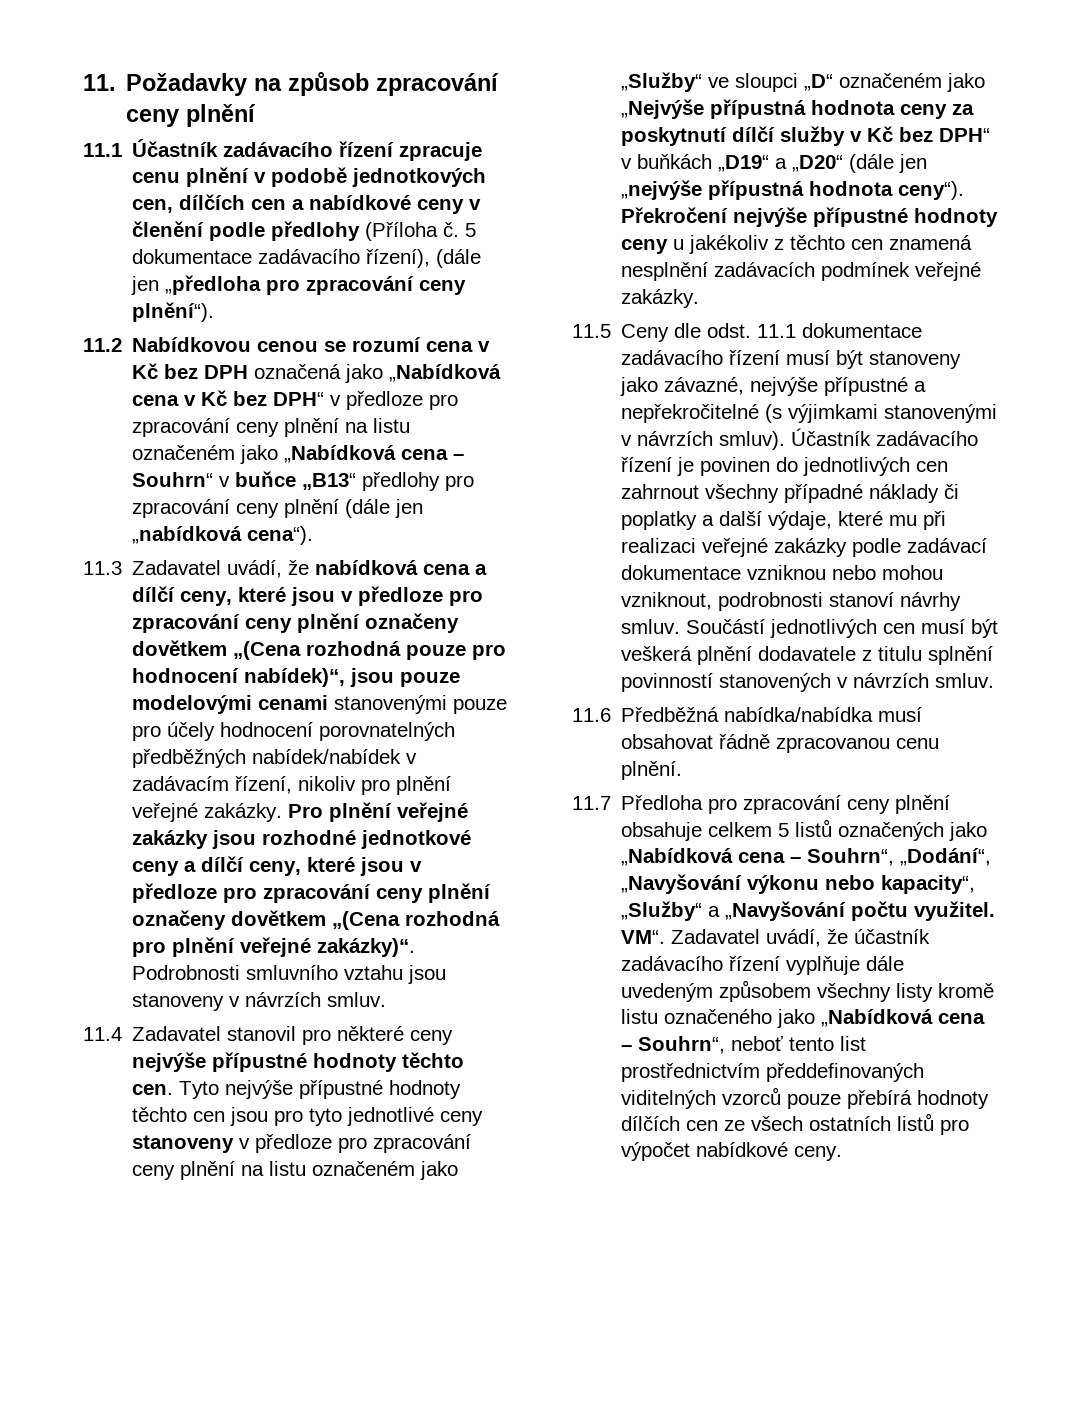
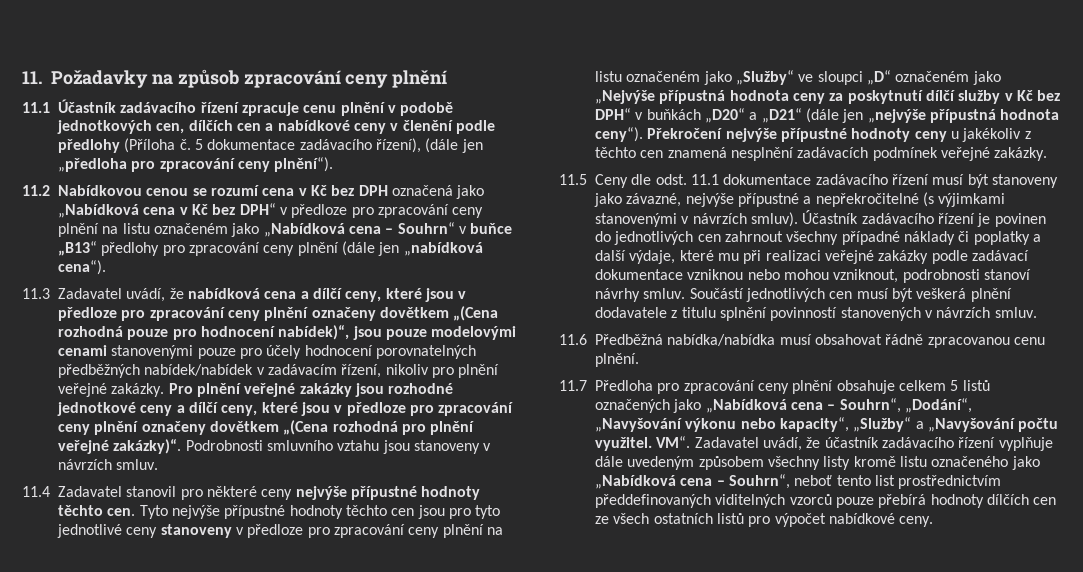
- Tyto nejvýše přípustné hodnoty těchto cen jsou pro tyto jednotlivé ceny stanoveny v předloze pro zpracování ceny plnění na listu označeném jako „Služby“ ve sloupci „D“ označeném jako „Nejvýše přípustná hodnota ceny za poskytnutí dílčí služby v Kč bez DPH“ v buňkách „D19“ a „D20“ (dále jen „nejvýše přípustná hodnota ceny“).
+ Tyto nejvýše přípustné hodnoty těchto cen jsou pro tyto jednotlivé ceny stanoveny v předloze pro zpracování ceny plnění na listu označeném jako „Služby“ ve sloupci „D“ označeném jako „Nejvýše přípustná hodnota ceny za poskytnutí dílčí služby v Kč bez DPH“ v buňkách „D20“ a „D21“ (dále jen „nejvýše přípustná hodnota ceny“).

